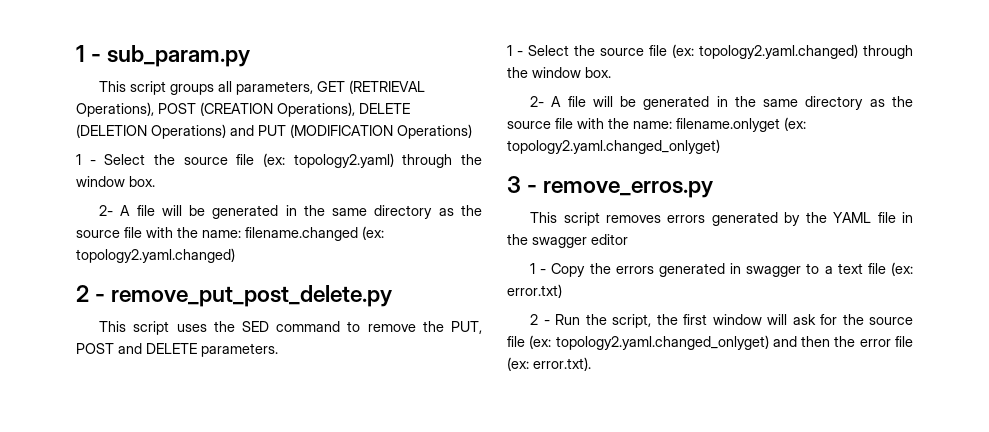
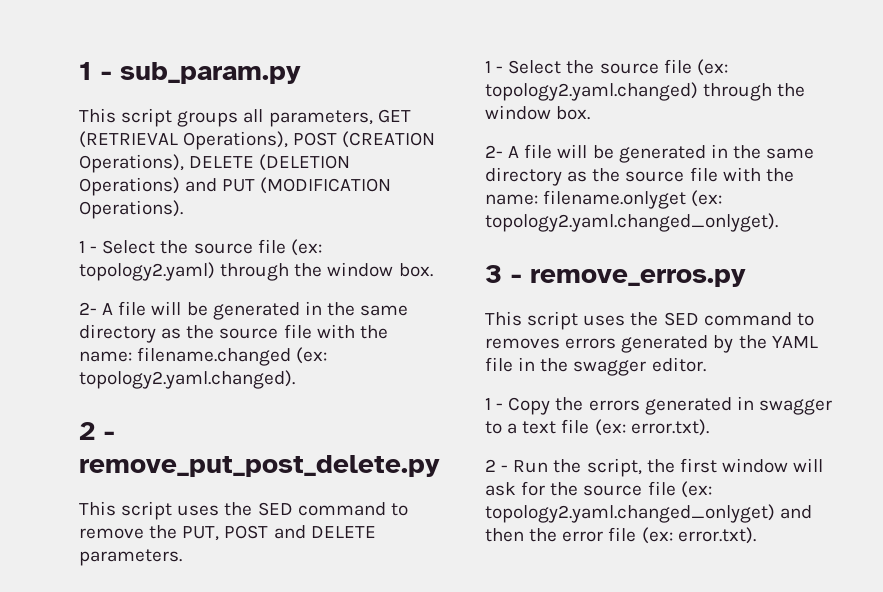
- This script groups all parameters, GET (RETRIEVAL Operations), POST (CREATION Operations), DELETE (DELETION Operations) and PUT (MODIFICATION Operations)
+ This script groups all parameters, GET (RETRIEVAL Operations), POST (CREATION Operations), DELETE (DELETION Operations) and PUT (MODIFICATION Operations).
- 2- A file will be generated in the same directory as the source file with the name: filename.changed (ex: topology2.yaml.changed)
+ 2- A file will be generated in the same directory as the source file with the name: filename.changed (ex: topology2.yaml.changed).
- 2- A file will be generated in the same directory as the source file with the name: filename.onlyget (ex: topology2.yaml.changed_onlyget)
+ 2- A file will be generated in the same directory as the source file with the name: filename.onlyget (ex: topology2.yaml.changed_onlyget).
- This script removes errors generated by the YAML file in the swagger editor
+ This script uses the SED command to removes errors generated by the YAML file in the swagger editor.
- 1 - Copy the errors generated in swagger to a text file (ex: error.txt)
+ 1 - Copy the errors generated in swagger to a text file (ex: error.txt).

